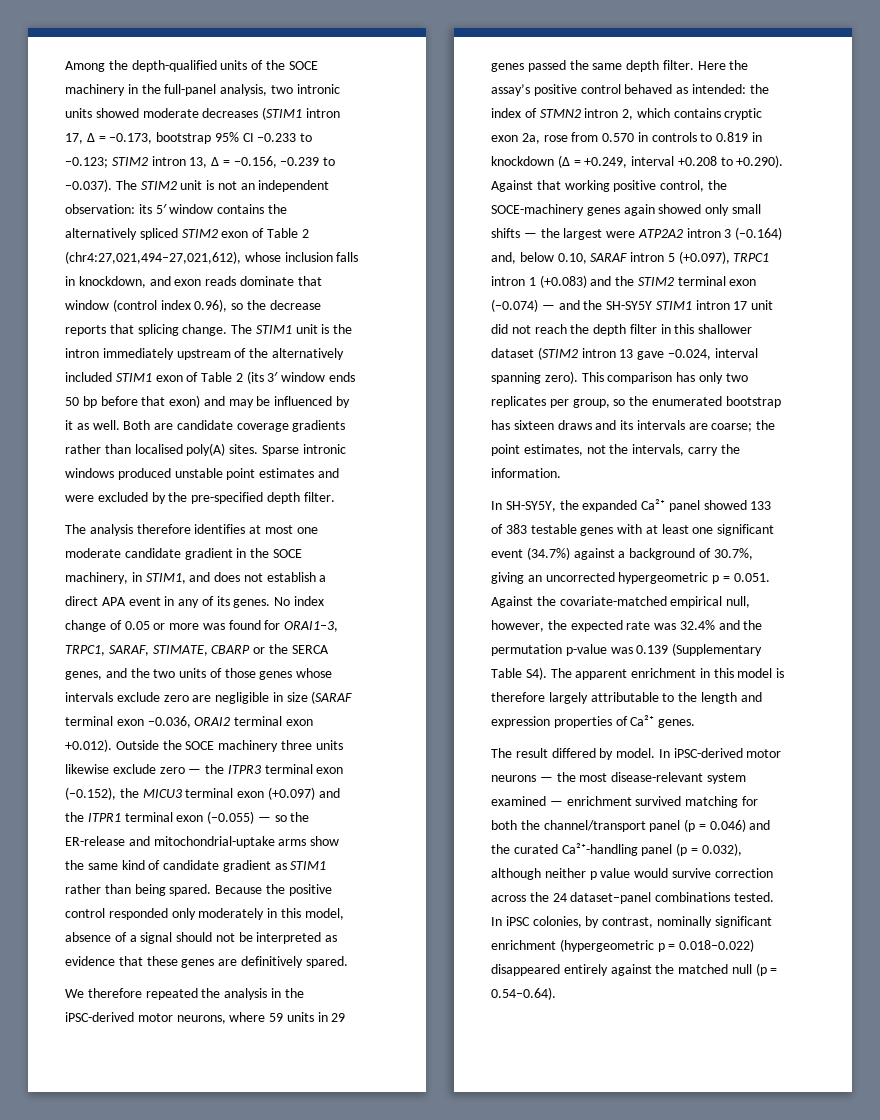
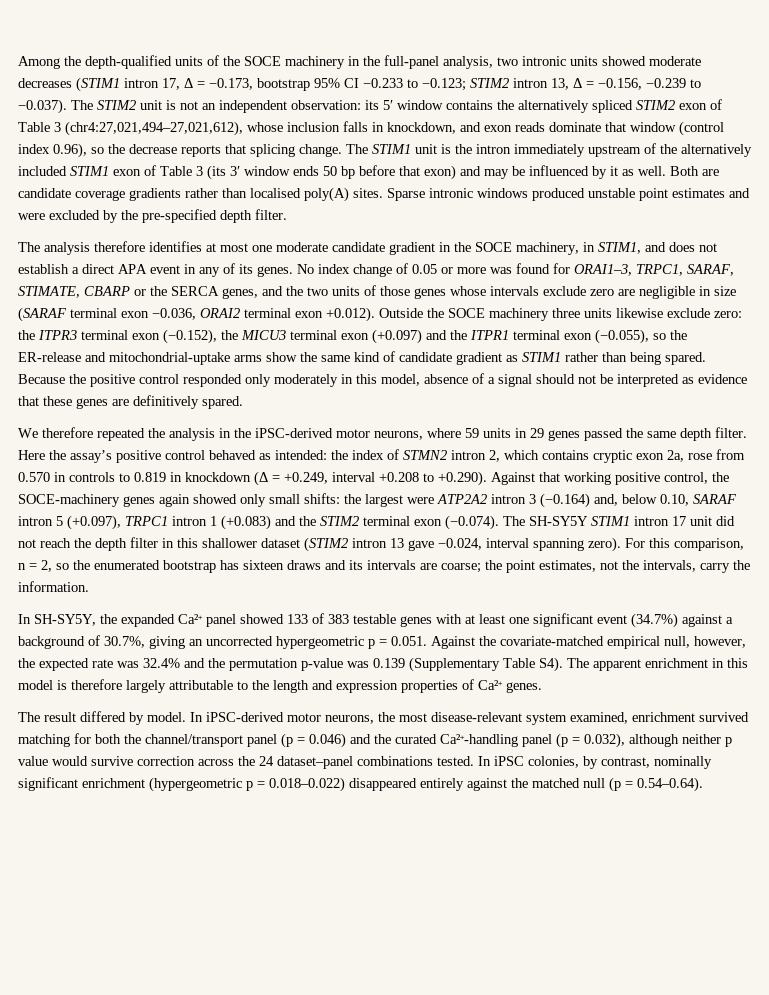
- its 5′ window contains the alternatively spliced STIM2 exon of Table 2 (chr4:27,021,494–27,021,612), whose inclusion falls in knockdown, and exon reads dominate that window (control index 0.96), so the decrease reports that splicing change.
+ its 5′ window contains the alternatively spliced STIM2 exon of Table 3 (chr4:27,021,494–27,021,612), whose inclusion falls in knockdown, and exon reads dominate that window (control index 0.96), so the decrease reports that splicing change.
- The STIM1 unit is the intron immediately upstream of the alternatively included STIM1 exon of Table 2 (its 3′ window ends 50 bp before that exon) and may be influenced by it as well.
+ The STIM1 unit is the intron immediately upstream of the alternatively included STIM1 exon of Table 3 (its 3′ window ends 50 bp before that exon) and may be influenced by it as well.
- No index change of 0.05 or more was found for ORAI1–3, TRPC1, SARAF, STIMATE, CBARP or the SERCA genes, and the two units of those genes whose intervals exclude zero are negligible in size (SARAF terminal exon −0.036, ORAI2 terminal exon +0.012). Outside the SOCE machinery three units likewise exclude zero — the ITPR3 terminal exon (−0.152), the MICU3 terminal exon (+0.097) and the ITPR1 terminal exon (−0.055) — so the ER-release and mitochondrial-uptake arms show the same kind of candidate gradient as STIM1 rather than being spared.
+ No index change of 0.05 or more was found for ORAI1–3, TRPC1, SARAF, STIMATE, CBARP or the SERCA genes, and the two units of those genes whose intervals exclude zero are negligible in size (SARAF terminal exon −0.036, ORAI2 terminal exon +0.012). Outside the SOCE machinery three units likewise exclude zero: the ITPR3 terminal exon (−0.152), the MICU3 terminal exon (+0.097) and the ITPR1 terminal exon (−0.055), so the ER-release and mitochondrial-uptake arms show the same kind of candidate gradient as STIM1 rather than being spared.
- the index of STMN2 intron 2, which contains cryptic exon 2a, rose from 0.570 in controls to 0.819 in knockdown (Δ = +0.249, interval +0.208 to +0.290). Against that working positive control, the SOCE-machinery genes again showed only small shifts — the largest were ATP2A2 intron 3 (−0.164) and, below 0.10, SARAF intron 5 (+0.097), TRPC1 intron 1 (+0.083) and the STIM2 terminal exon (−0.074) — and the SH-SY5Y STIM1 intron 17 unit did not reach the depth filter in this shallower dataset (STIM2 intron 13 gave −0.024, interval spanning zero).
+ the index of STMN2 intron 2, which contains cryptic exon 2a, rose from 0.570 in controls to 0.819 in knockdown (Δ = +0.249, interval +0.208 to +0.290). Against that working positive control, the SOCE-machinery genes again showed only small shifts: the largest were ATP2A2 intron 3 (−0.164) and, below 0.10, SARAF intron 5 (+0.097), TRPC1 intron 1 (+0.083) and the STIM2 terminal exon (−0.074). The SH-SY5Y STIM1 intron 17 unit did not reach the depth filter in this shallower dataset (STIM2 intron 13 gave −0.024, interval spanning zero).
- This comparison has only two replicates per group, so the enumerated bootstrap has sixteen draws and its intervals are coarse; the point estimates, not the intervals, carry the information.
+ For this comparison, n = 2, so the enumerated bootstrap has sixteen draws and its intervals are coarse; the point estimates, not the intervals, carry the information.
- In iPSC-derived motor neurons — the most disease-relevant system examined — enrichment survived matching for both the channel/transport panel (p = 0.046) and the curated Ca²⁺-handling panel (p = 0.032), although neither p value would survive correction across the 24 dataset–panel combinations tested.
+ In iPSC-derived motor neurons, the most disease-relevant system examined, enrichment survived matching for both the channel/transport panel (p = 0.046) and the curated Ca²⁺-handling panel (p = 0.032), although neither p value would survive correction across the 24 dataset–panel combinations tested.

